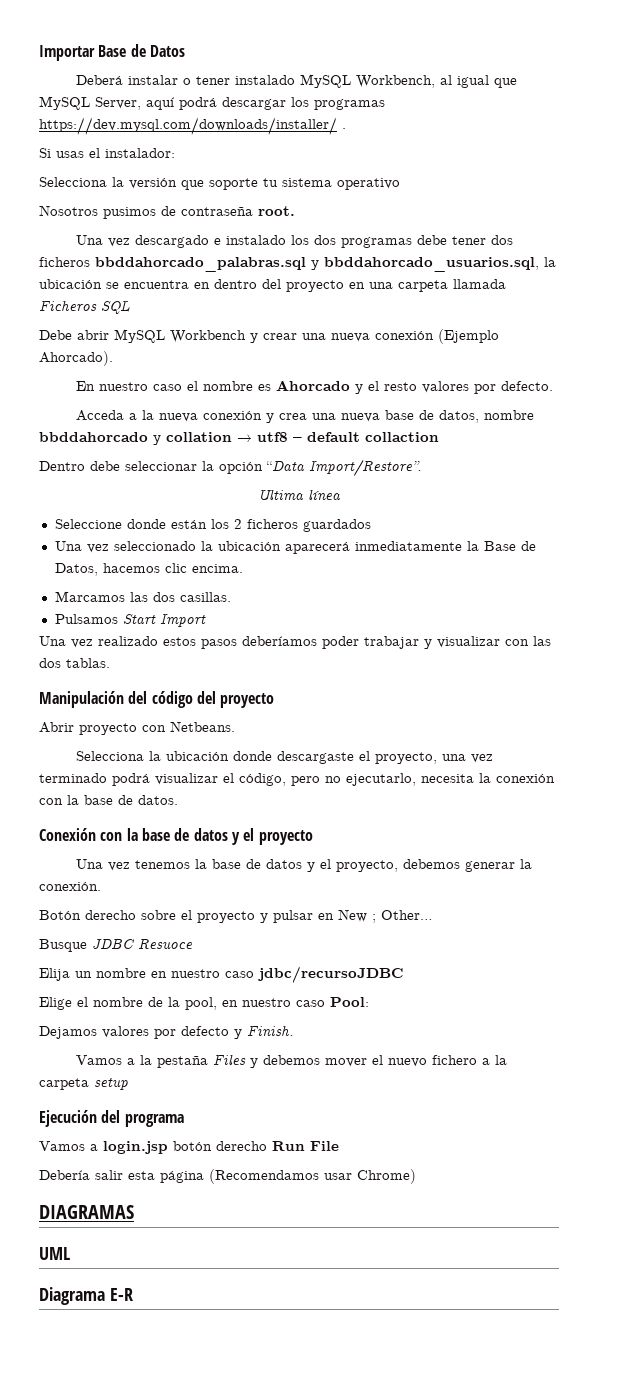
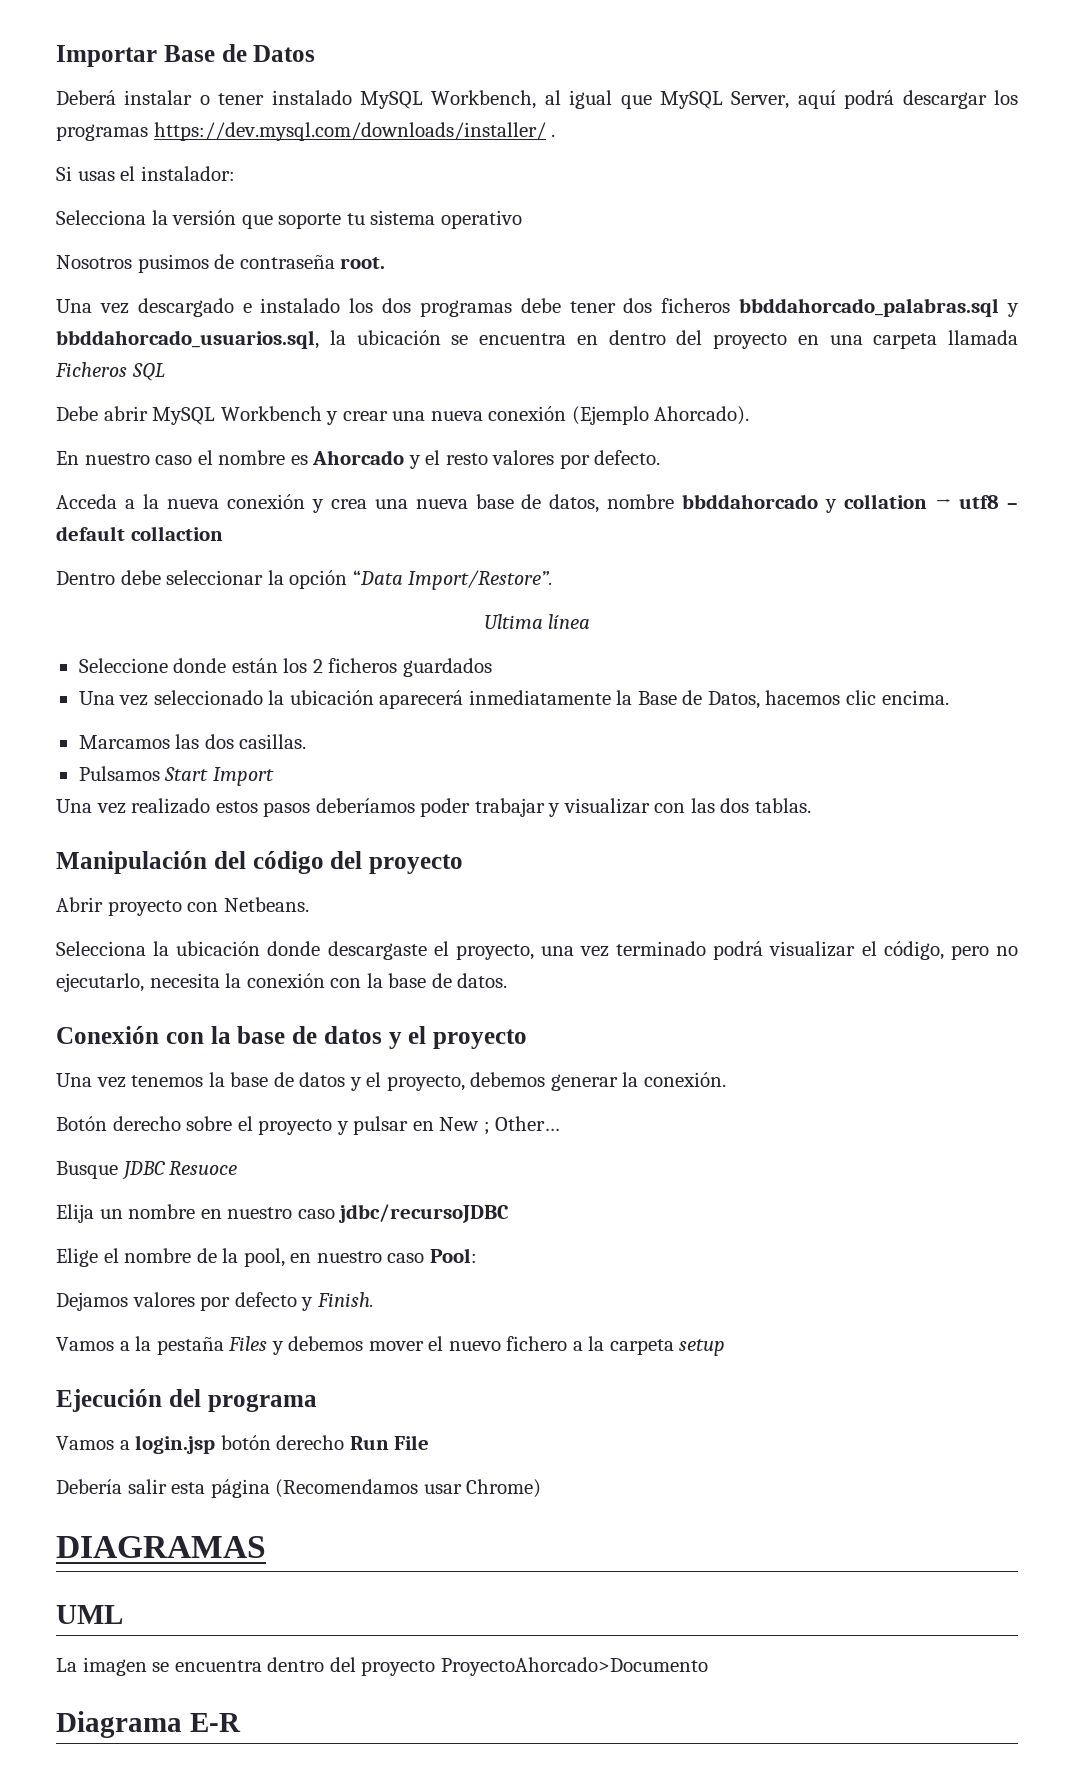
+ La imagen se encuentra dentro del proyecto ProyectoAhorcado>Documento

